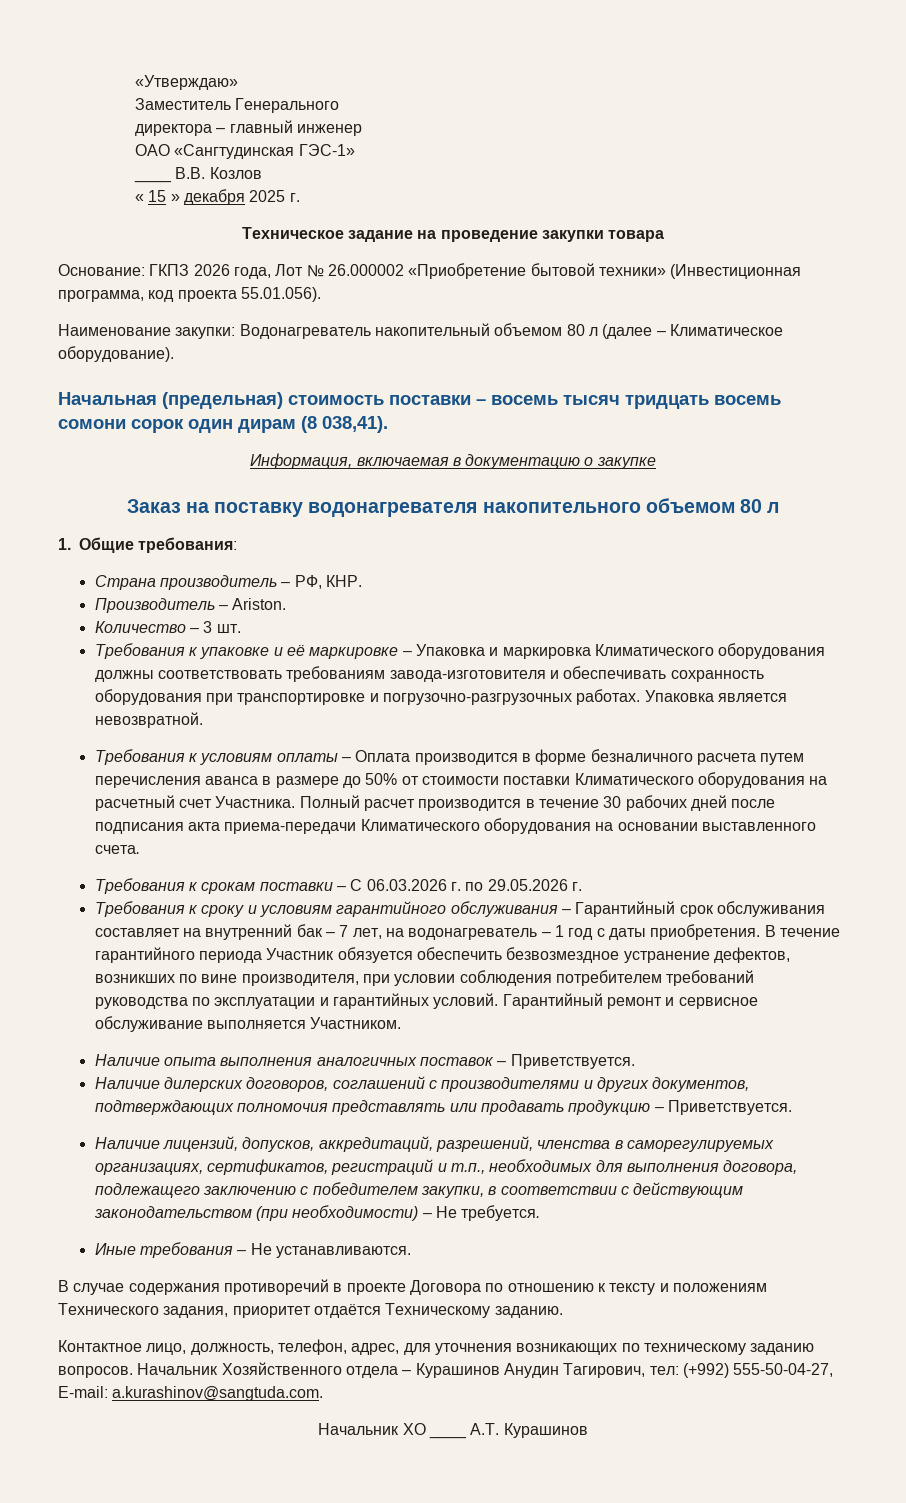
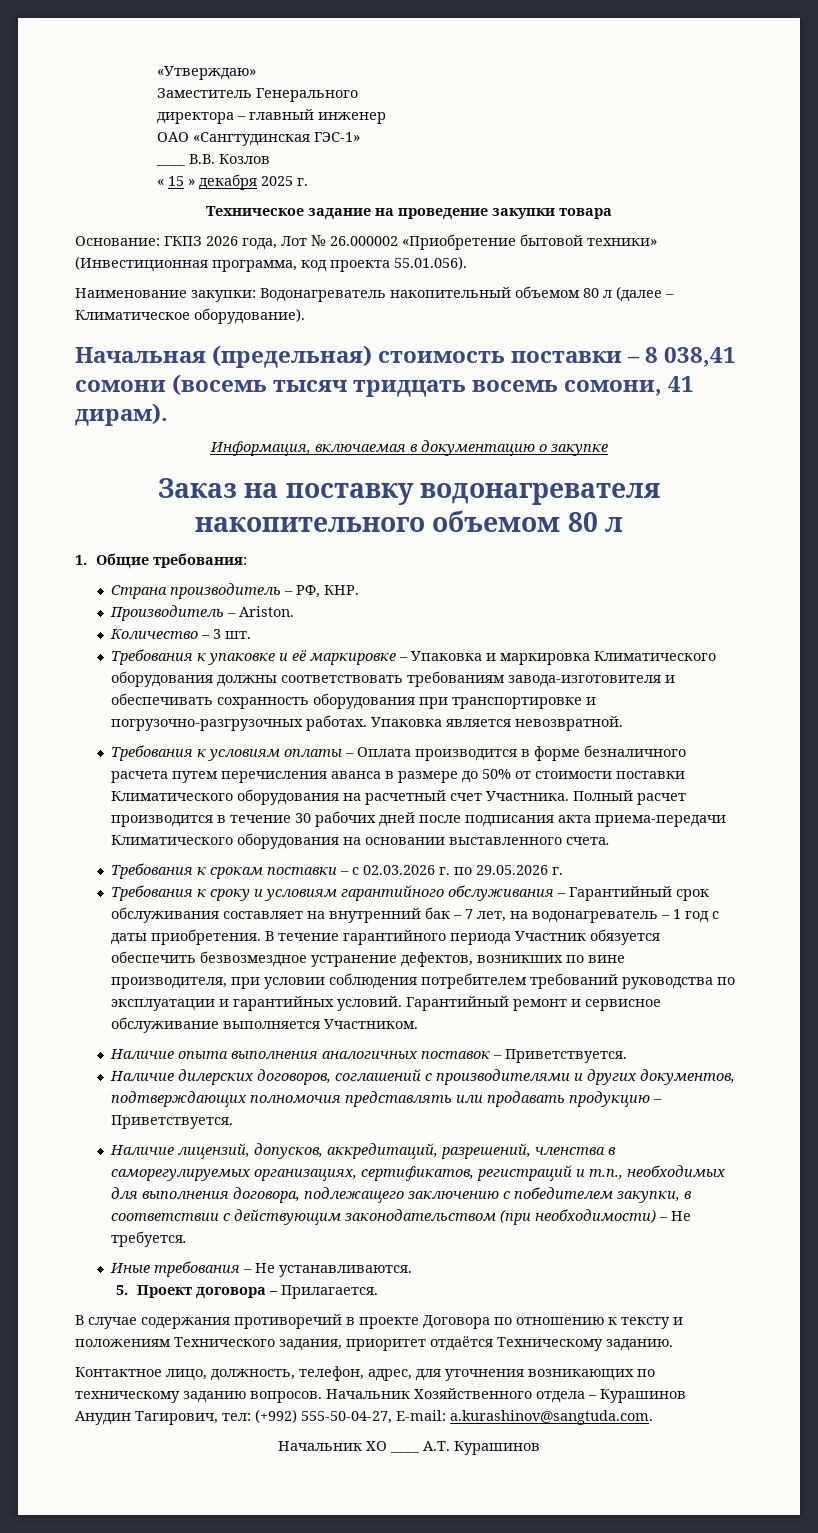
- Начальная (предельная) стоимость поставки – восемь тысяч тридцать восемь сомони сорок один дирам (8 038,41).
+ Начальная (предельная) стоимость поставки – 8 038,41 сомони (восемь тысяч тридцать восемь сомони, 41 дирам).
- Требования к срокам поставки – С 06.03.2026 г. по 29.05.2026 г.
+ Требования к срокам поставки – с 02.03.2026 г. по 29.05.2026 г.
+ 5. Проект договора – Прилагается.

